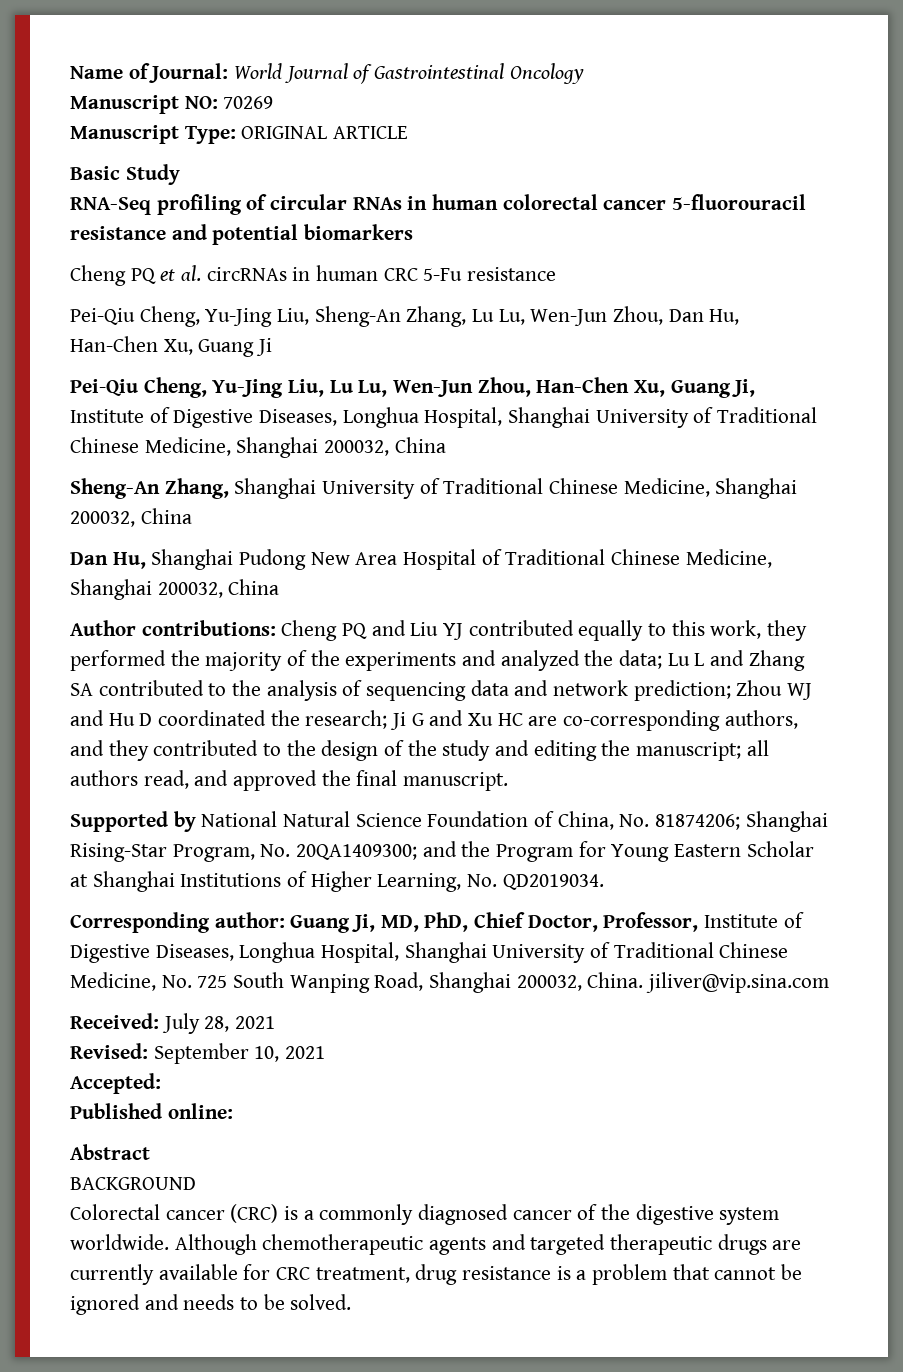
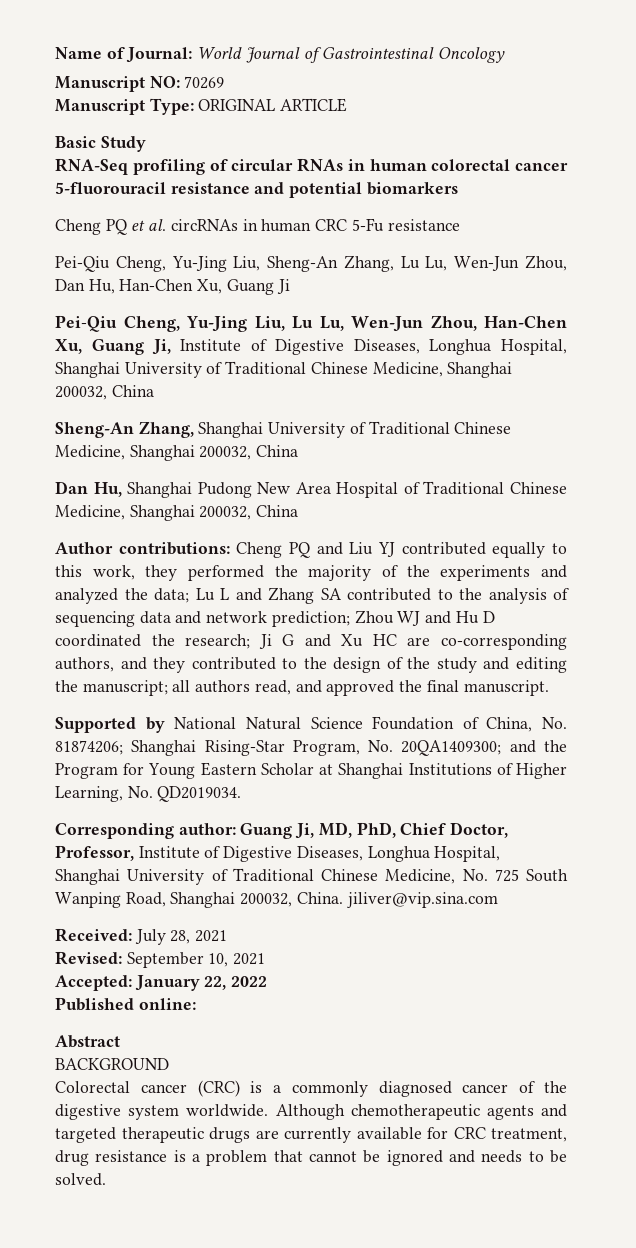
- Accepted:
+ Accepted: January 22, 2022

